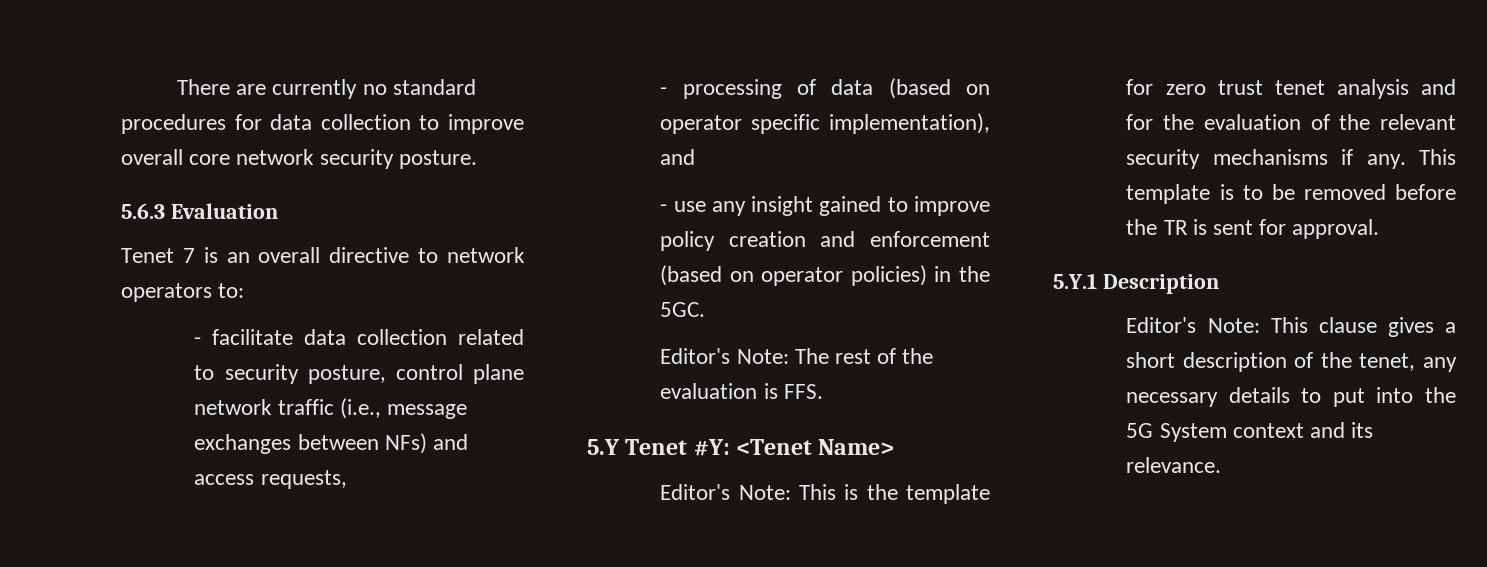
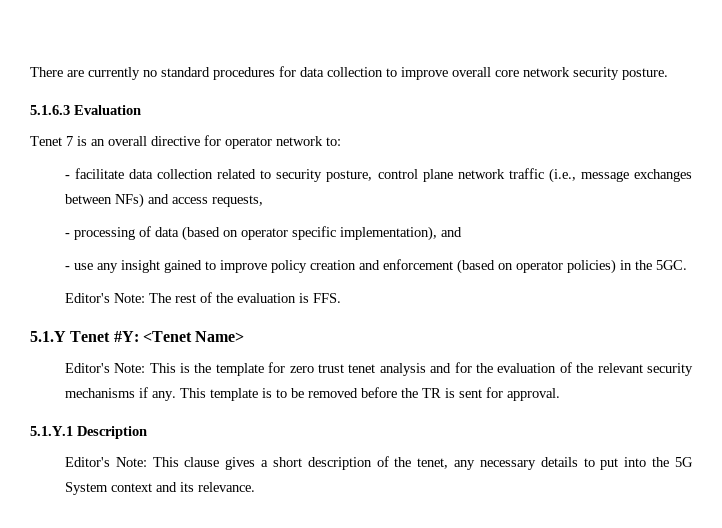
- 5.6.3 Evaluation
+ 5.1.6.3 Evaluation
- Tenet 7 is an overall directive to network operators to:
+ Tenet 7 is an overall directive for operator network to:
- 5.Y Tenet #Y: <Tenet Name>
+ 5.1.Y Tenet #Y: <Tenet Name>
- 5.Y.1 Description
+ 5.1.Y.1 Description

